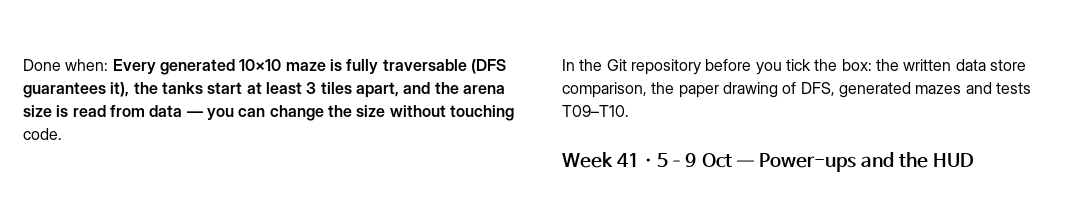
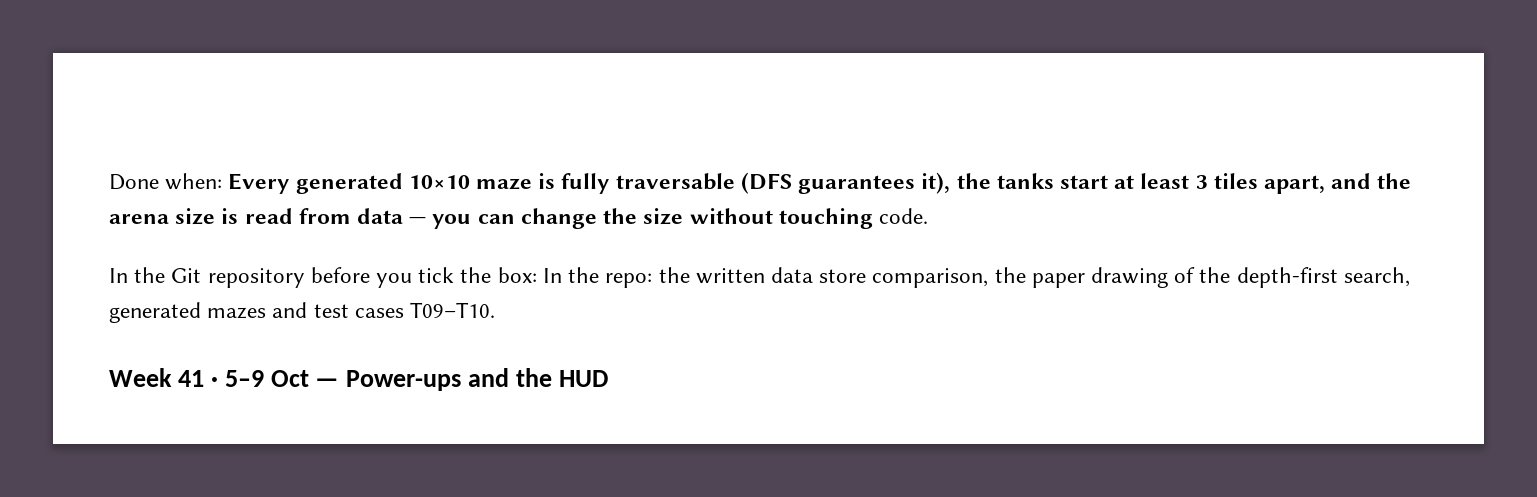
- In the Git repository before you tick the box: the written data store comparison, the paper drawing of DFS, generated mazes and tests T09–T10.
+ In the Git repository before you tick the box: In the repo: the written data store comparison, the paper drawing of the depth-first search, generated mazes and test cases T09–T10.

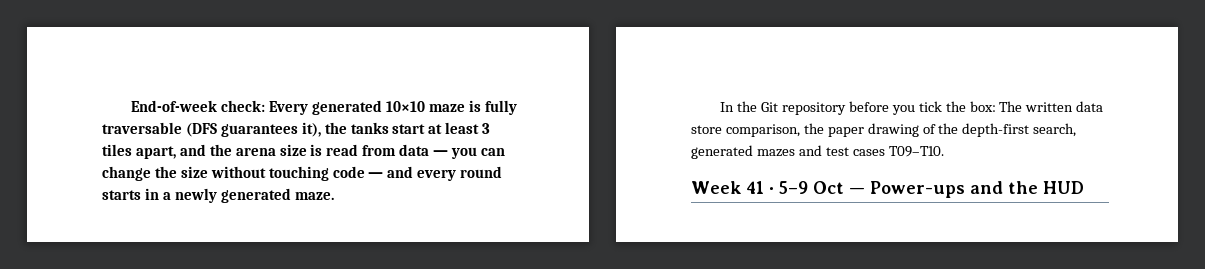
- Done when: Every generated 10×10 maze is fully traversable (DFS guarantees it), the tanks start at least 3 tiles apart, and the arena size is read from data — you can change the size without touching code.
+ End-of-week check: Every generated 10×10 maze is fully traversable (DFS guarantees it), the tanks start at least 3 tiles apart, and the arena size is read from data — you can change the size without touching code — and every round starts in a newly generated maze.
- In the Git repository before you tick the box: In the repo: the written data store comparison, the paper drawing of the depth-first search, generated mazes and test cases T09–T10.
+ In the Git repository before you tick the box: The written data store comparison, the paper drawing of the depth-first search, generated mazes and test cases T09–T10.

